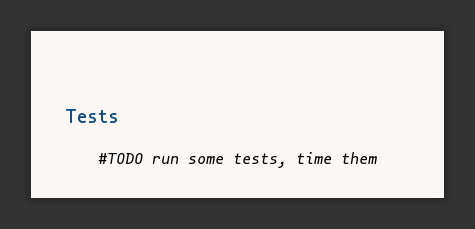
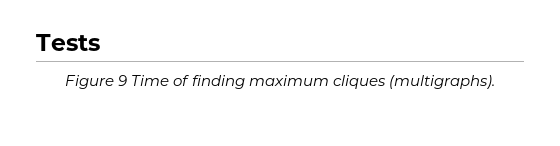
- #TODO run some tests, time them
+ Figure 9 Time of finding maximum cliques (multigraphs).

